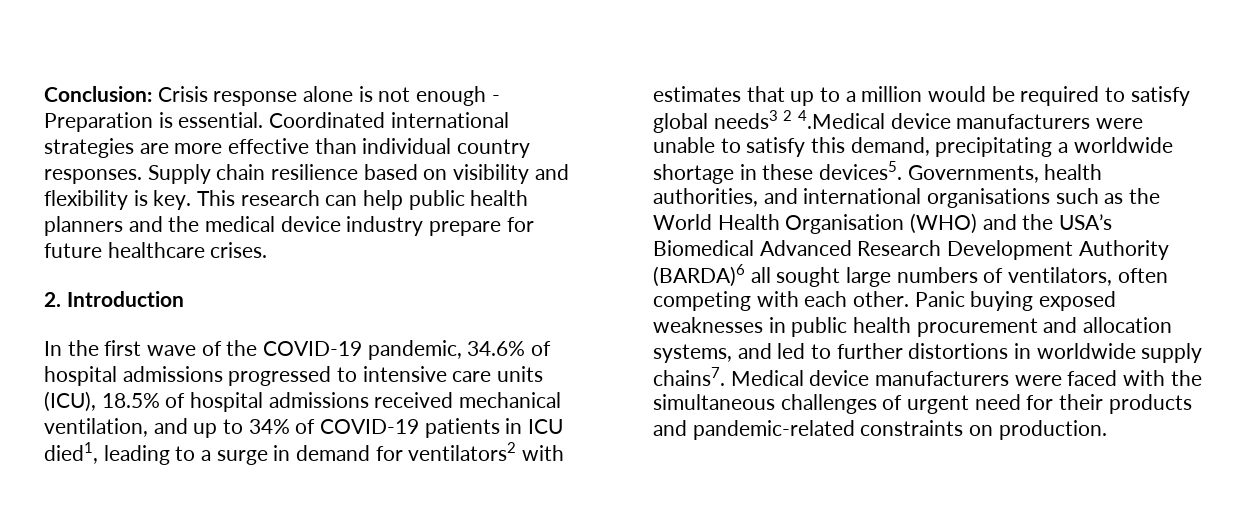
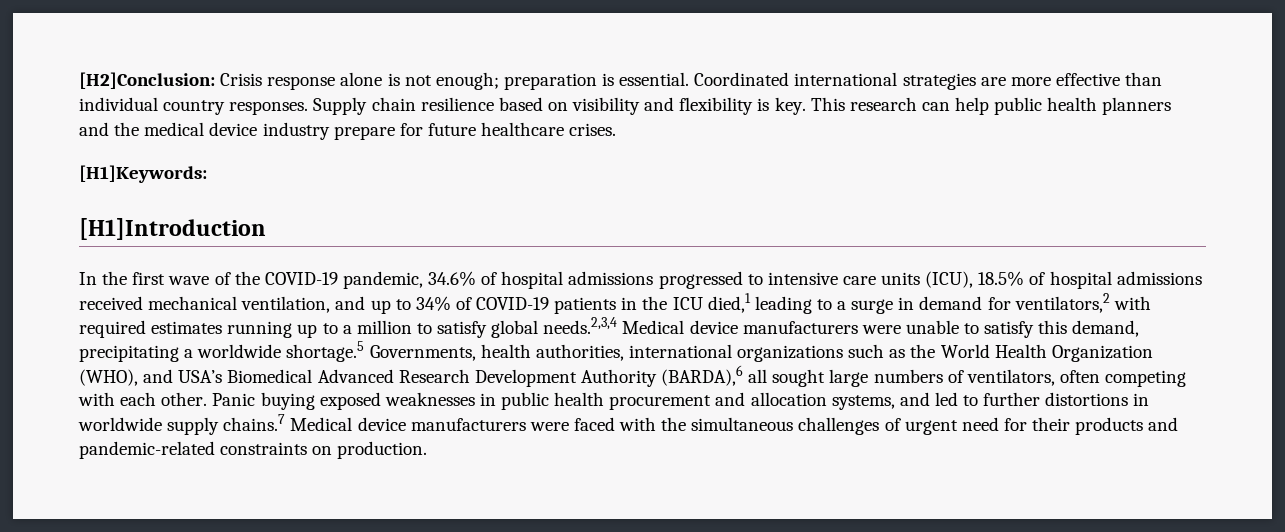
- Conclusion: Crisis response alone is not enough - Preparation is essential.
+ [H2]Conclusion: Crisis response alone is not enough; preparation is essential.
- 2. Introduction
+ [H1]Keywords:
+ [H1]Introduction
- In the first wave of the COVID-19 pandemic, 34.6% of hospital admissions progressed to intensive care units (ICU), 18.5% of hospital admissions received mechanical ventilation, and up to 34% of COVID-19 patients in ICU died1, leading to a surge in demand for ventilators2 with estimates that up to a million would be required to satisfy global needs3 2 4.Medical device manufacturers were unable to satisfy this demand, precipitating a worldwide shortage in these devices5. Governments, health authorities, and international organisations such as the World Health Organisation (WHO) and the USA’s Biomedical Advanced Research Development Authority (BARDA)6 all sought large numbers of ventilators, often competing with each other.
+ In the first wave of the COVID-19 pandemic, 34.6% of hospital admissions progressed to intensive care units (ICU), 18.5% of hospital admissions received mechanical ventilation, and up to 34% of COVID-19 patients in the ICU died,1 leading to a surge in demand for ventilators,2 with required estimates running up to a million to satisfy global needs.2,3,4 Medical device manufacturers were unable to satisfy this demand, precipitating a worldwide shortage.5 Governments, health authorities, international organizations such as the World Health Organization (WHO), and USA’s Biomedical Advanced Research Development Authority (BARDA),6 all sought large numbers of ventilators, often competing with each other.
- Panic buying exposed weaknesses in public health procurement and allocation systems, and led to further distortions in worldwide supply chains7. Medical device manufacturers were faced with the simultaneous challenges of urgent need for their products and pandemic-related constraints on production.
+ Panic buying exposed weaknesses in public health procurement and allocation systems, and led to further distortions in worldwide supply chains.7 Medical device manufacturers were faced with the simultaneous challenges of urgent need for their products and pandemic-related constraints on production.

